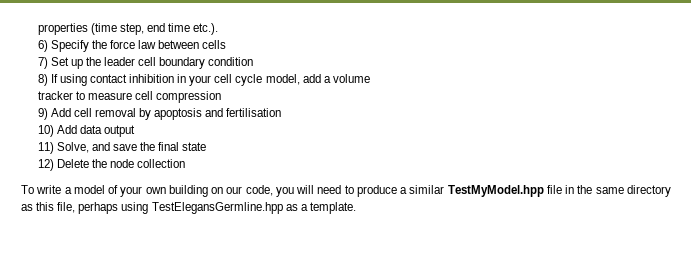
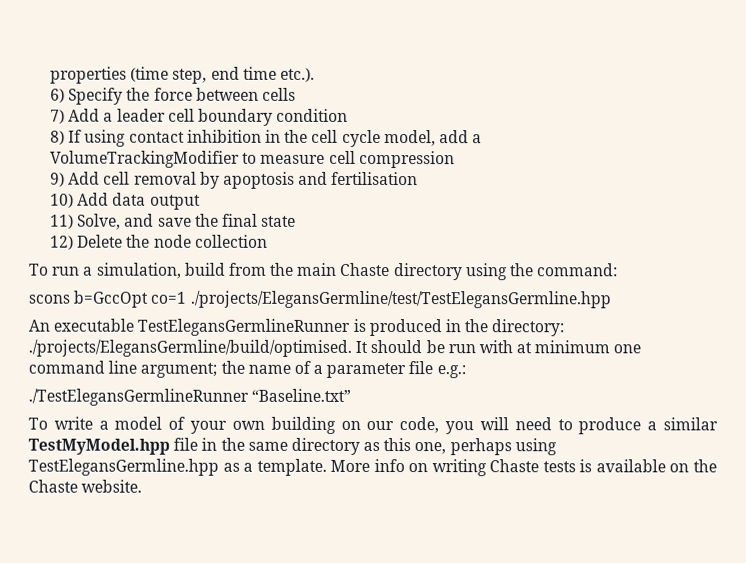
- 6) Specify the force law between cells
+ 6) Specify the force between cells
- 7) Set up the leader cell boundary condition
+ 7) Add a leader cell boundary condition
- 8) If using contact inhibition in your cell cycle model, add a volume
- tracker to measure cell compression
+ 8) If using contact inhibition in the cell cycle model, add a
+ VolumeTrackingModifier to measure cell compression
+ To run a simulation, build from the main Chaste directory using the command:
+ scons b=GccOpt co=1 ./projects/ElegansGermline/test/TestElegansGermline.hpp
+ An executable TestElegansGermlineRunner is produced in the directory: ./projects/ElegansGermline/build/optimised. It should be run with at minimum one command line argument; the name of a parameter file e.g.:
+ ./TestElegansGermlineRunner “Baseline.txt”
- To write a model of your own building on our code, you will need to produce a similar TestMyModel.hpp file in the same directory as this file, perhaps using TestElegansGermline.hpp as a template.
+ To write a model of your own building on our code, you will need to produce a similar TestMyModel.hpp file in the same directory as this one, perhaps using TestElegansGermline.hpp as a template.
+ More info on writing Chaste tests is available on the Chaste website.

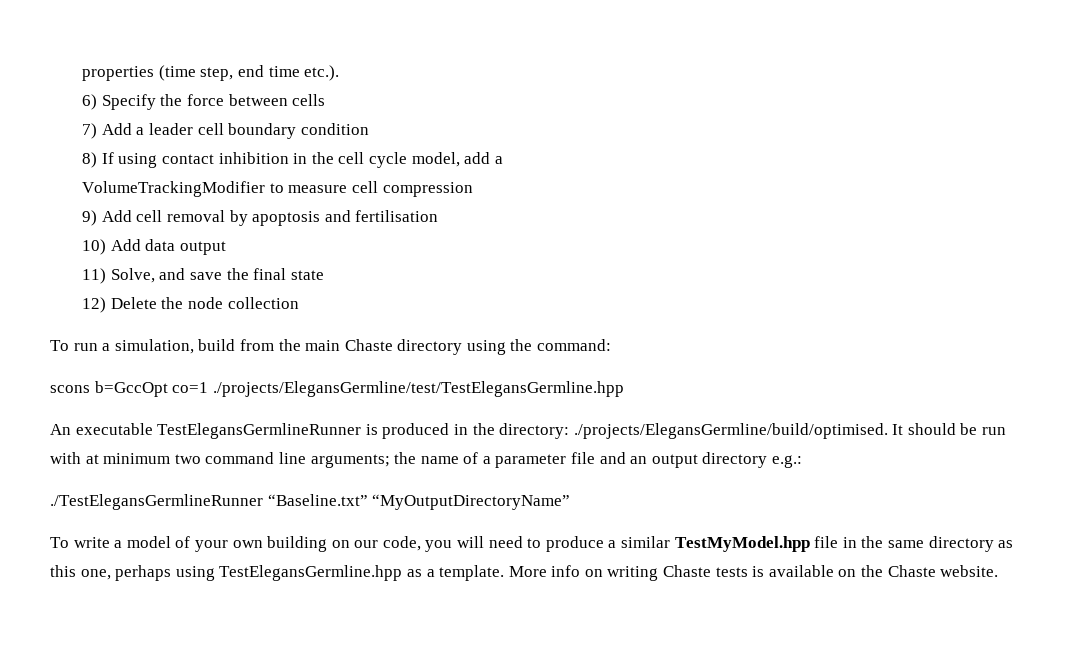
- An executable TestElegansGermlineRunner is produced in the directory: ./projects/ElegansGermline/build/optimised. It should be run with at minimum one command line argument; the name of a parameter file e.g.:
+ An executable TestElegansGermlineRunner is produced in the directory: ./projects/ElegansGermline/build/optimised. It should be run with at minimum two command line arguments; the name of a parameter file and an output directory e.g.:
- ./TestElegansGermlineRunner “Baseline.txt”
+ ./TestElegansGermlineRunner “Baseline.txt” “MyOutputDirectoryName”

